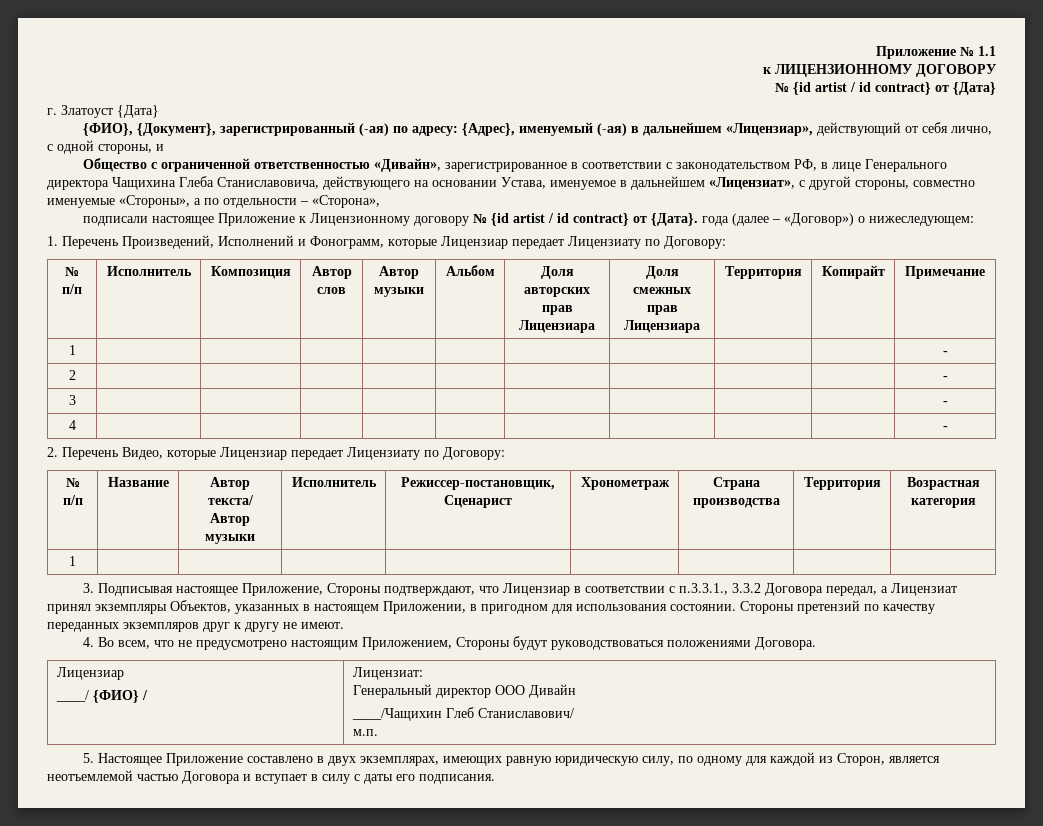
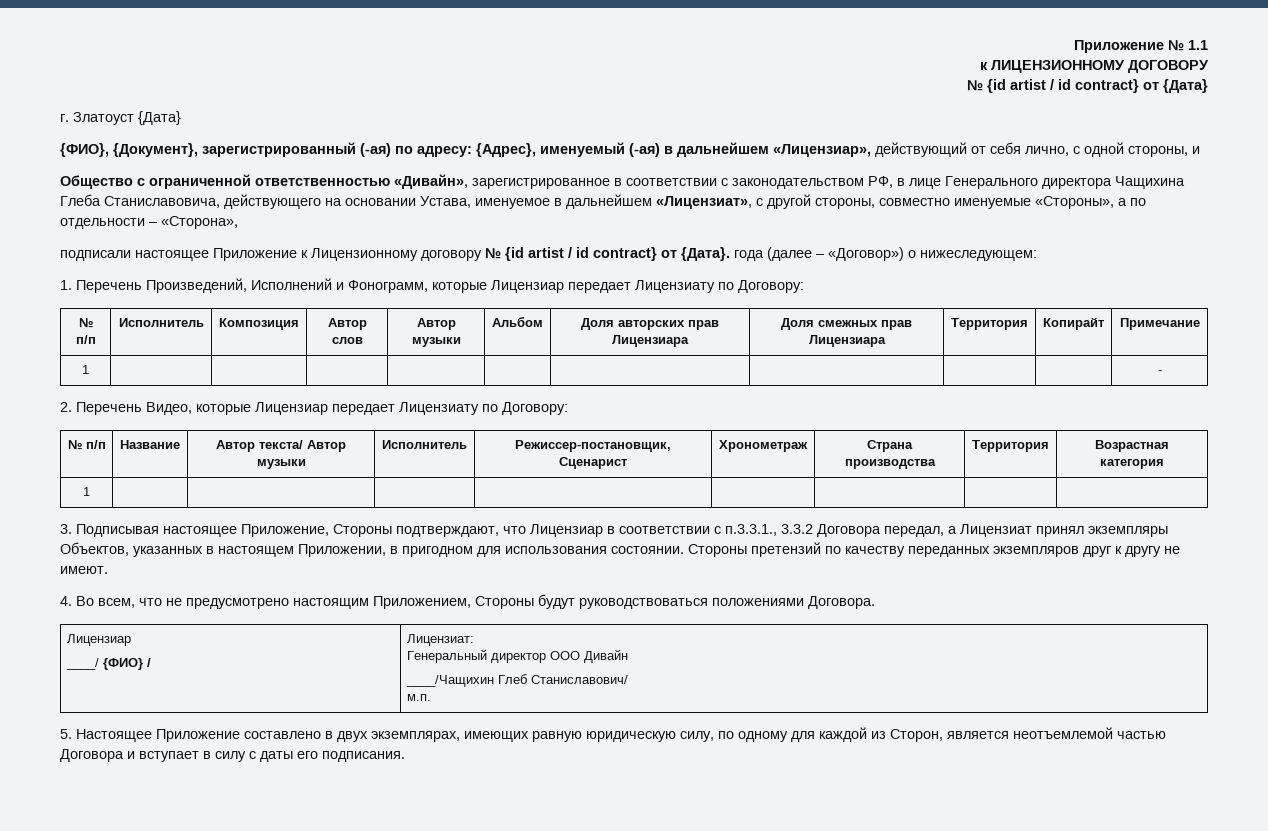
- 2 | | | | | | | | | | -
- 3 | | | | | | | | | | -
- 4 | | | | | | | | | | -

